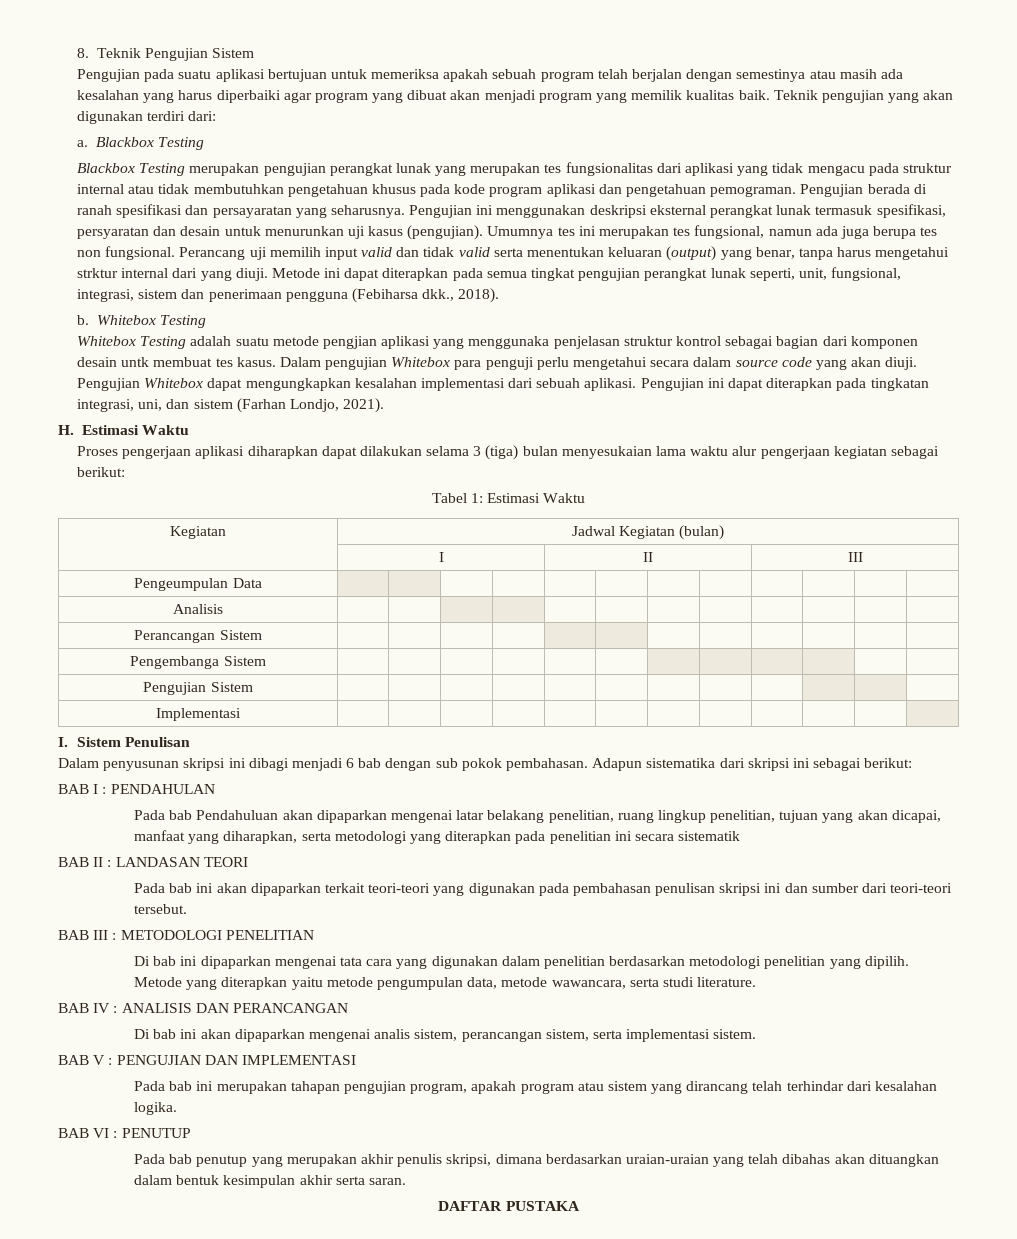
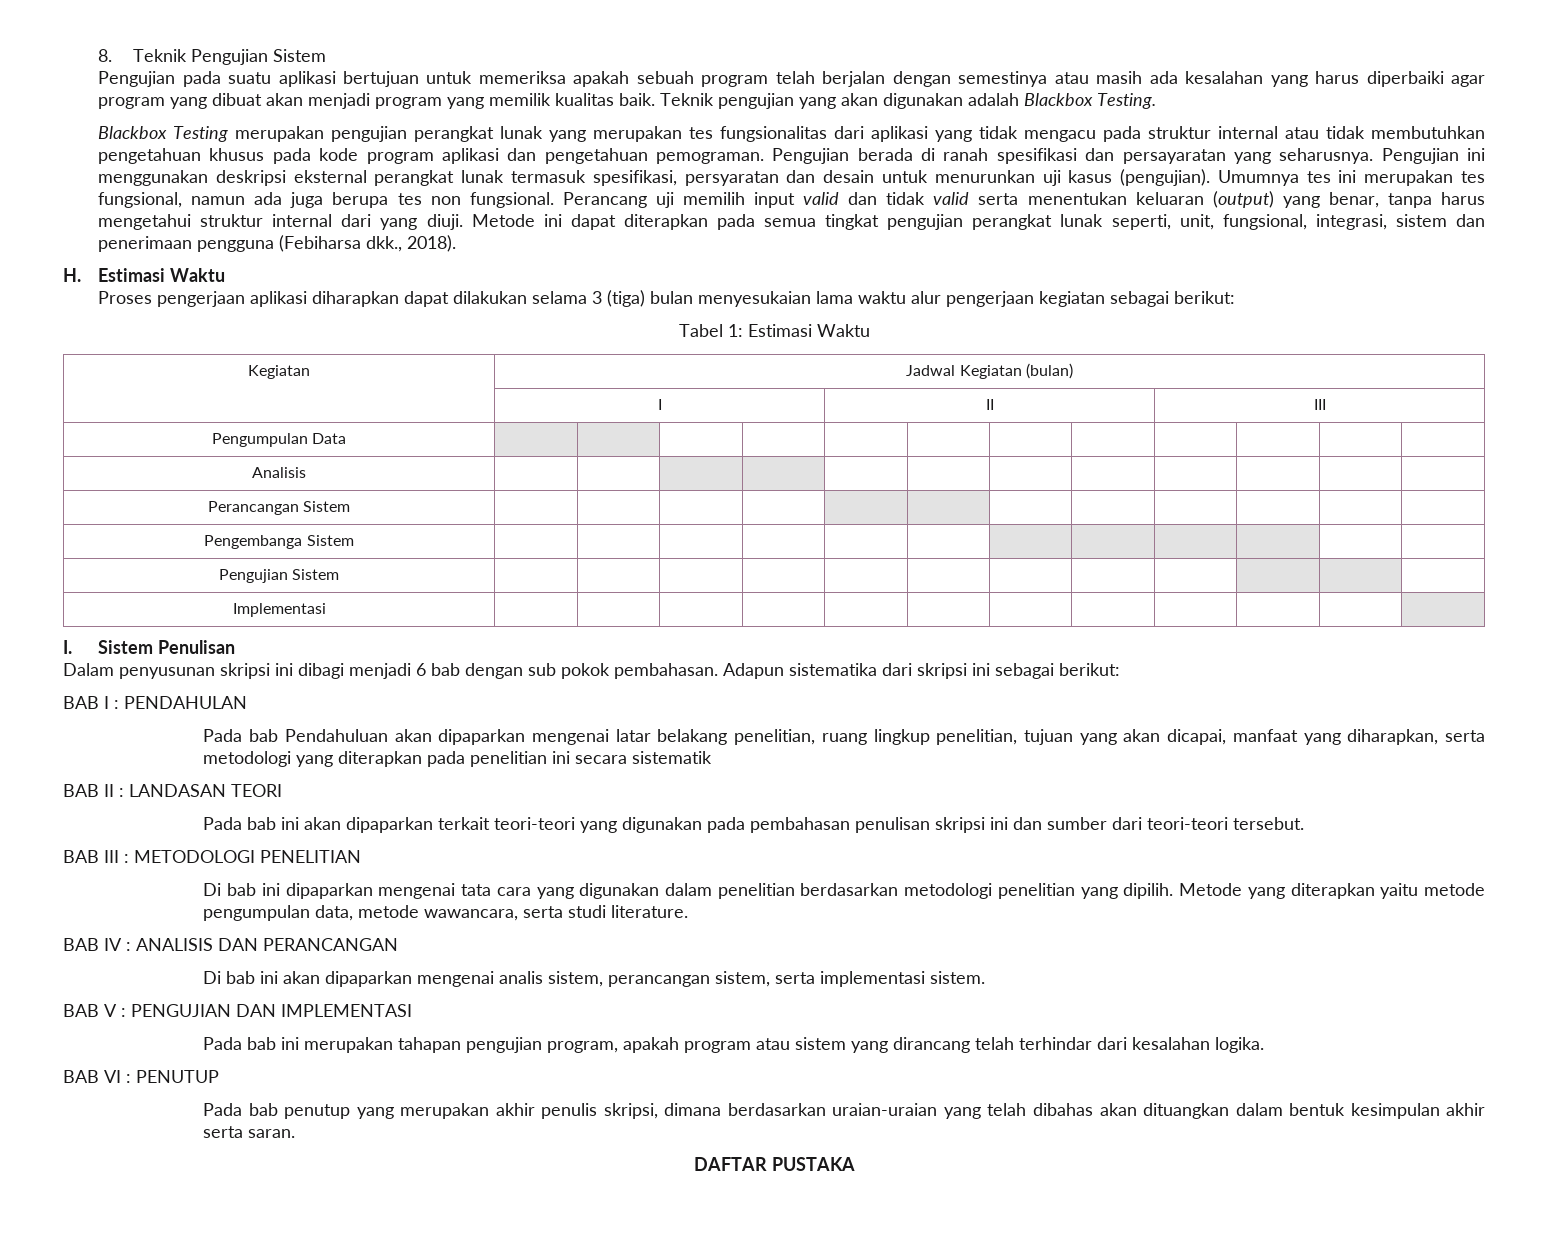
- Teknik pengujian yang akan digunakan terdiri dari:
- a. Blackbox Testing
+ Teknik pengujian yang akan digunakan adalah Blackbox Testing.
- Perancang uji memilih input valid dan tidak valid serta menentukan keluaran (output) yang benar, tanpa harus mengetahui strktur internal dari yang diuji.
+ Perancang uji memilih input valid dan tidak valid serta menentukan keluaran (output) yang benar, tanpa harus mengetahui struktur internal dari yang diuji.
- b. Whitebox Testing
- Whitebox Testing adalah suatu metode pengjian aplikasi yang menggunaka penjelasan struktur kontrol sebagai bagian dari komponen desain untk membuat tes kasus. Dalam pengujian Whitebox para penguji perlu mengetahui secara dalam source code yang akan diuji. Pengujian Whitebox dapat mengungkapkan kesalahan implementasi dari sebuah aplikasi. Pengujian ini dapat diterapkan pada tingkatan integrasi, uni, dan sistem (Farhan Londjo, 2021).
- Pengeumpulan Data | | | | | | | | | | | |
+ Pengumpulan Data | | | | | | | | | | | |

